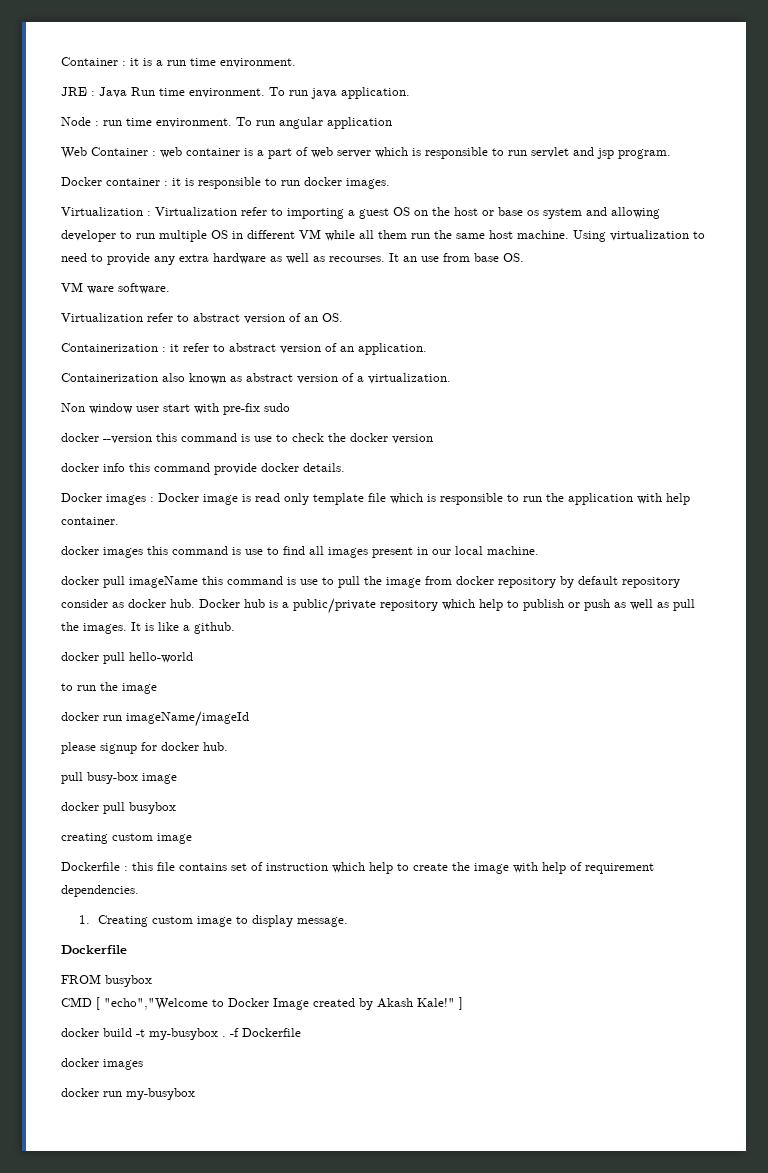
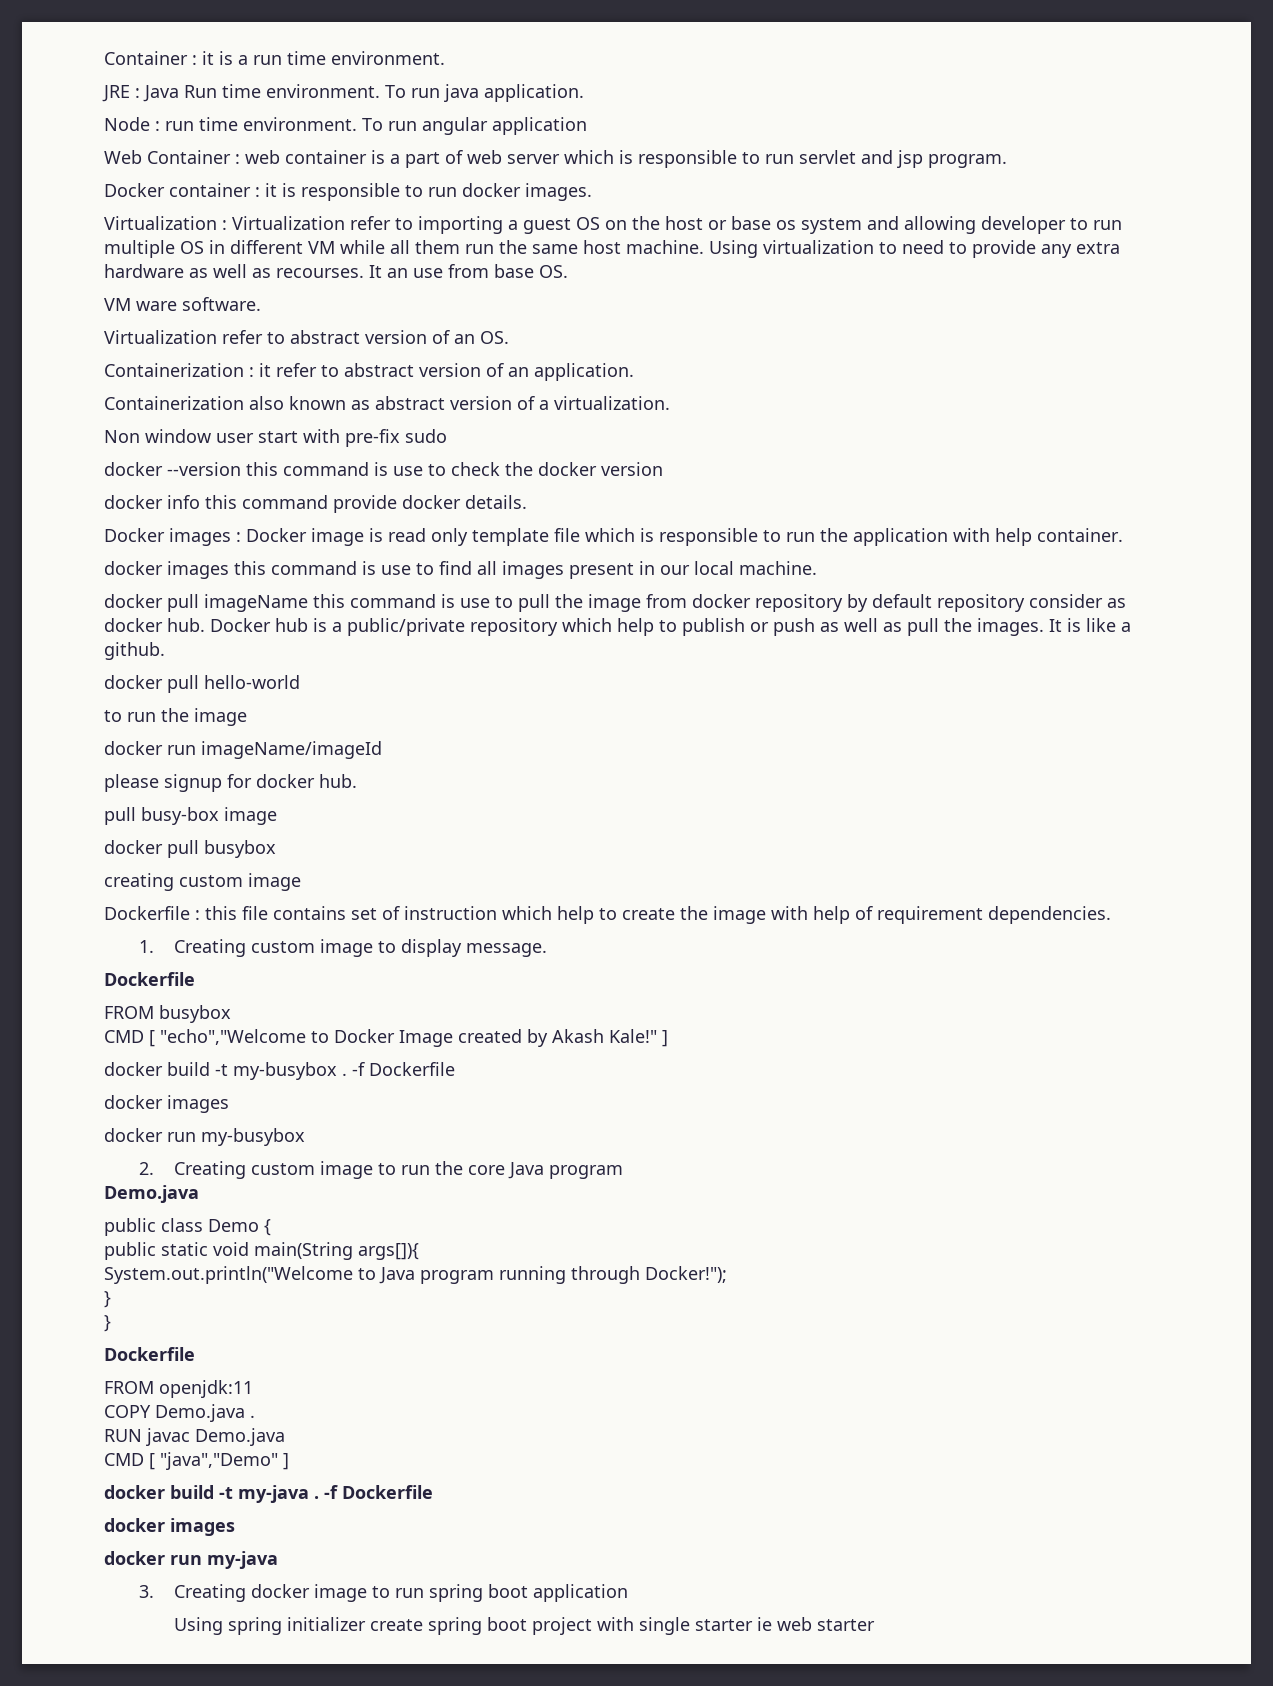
+ 2. Creating custom image to run the core Java program
+ Demo.java
+ public class Demo {
+ public static void main(String args[]){
+ System.out.println("Welcome to Java program running through Docker!");
+ }
+ }
+ Dockerfile
+ FROM openjdk:11
+ COPY Demo.java .
+ RUN javac Demo.java
+ CMD [ "java","Demo" ]
+ docker build -t my-java . -f Dockerfile
+ docker images
+ docker run my-java
+ 3. Creating docker image to run spring boot application
+ Using spring initializer create spring boot project with single starter ie web starter

